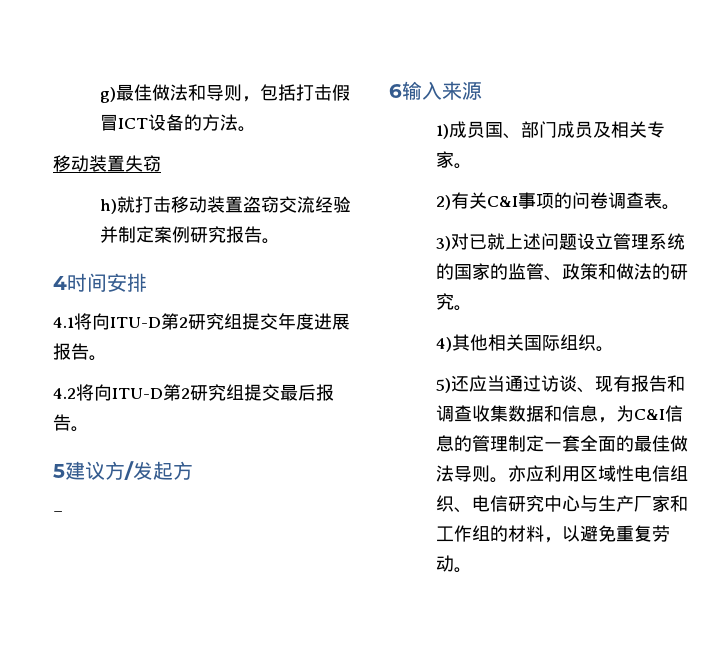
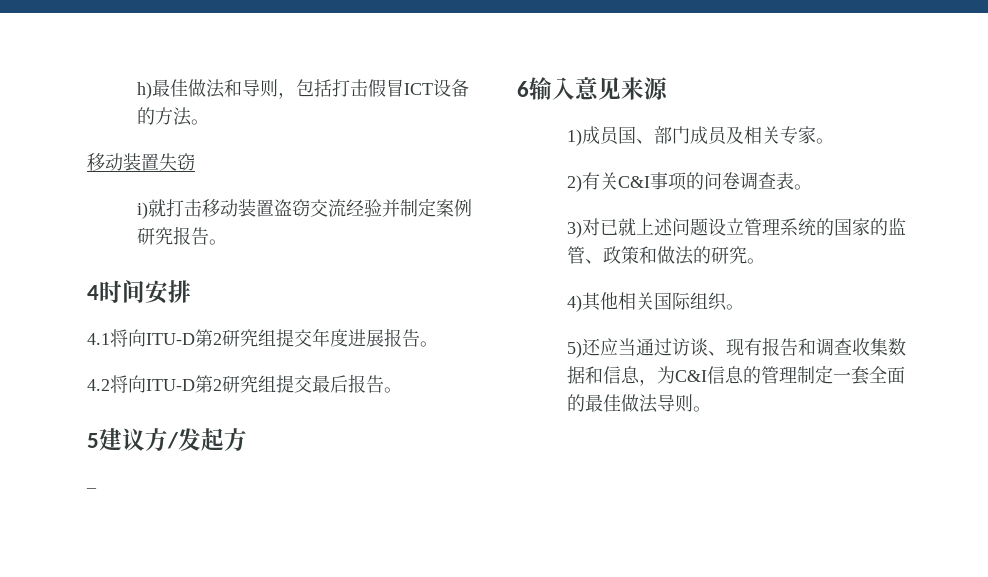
- g)最佳做法和导则，包括打击假冒ICT设备的方法。
+ h)最佳做法和导则，包括打击假冒ICT设备的方法。
- h)就打击移动装置盗窃交流经验并制定案例研究报告。
+ i)就打击移动装置盗窃交流经验并制定案例研究报告。
- 6输入来源
+ 6输入意见来源
- 亦应利用区域性电信组织、电信研究中心与生产厂家和工作组的材料，以避免重复劳动。

